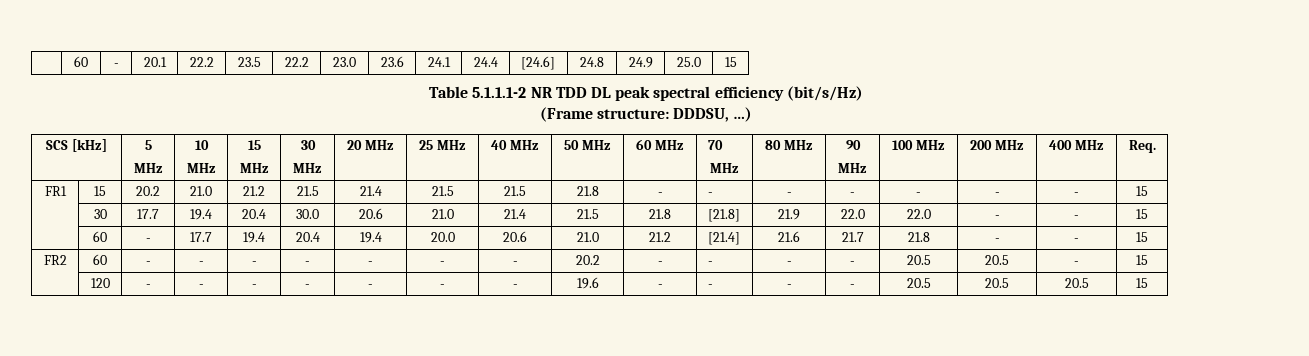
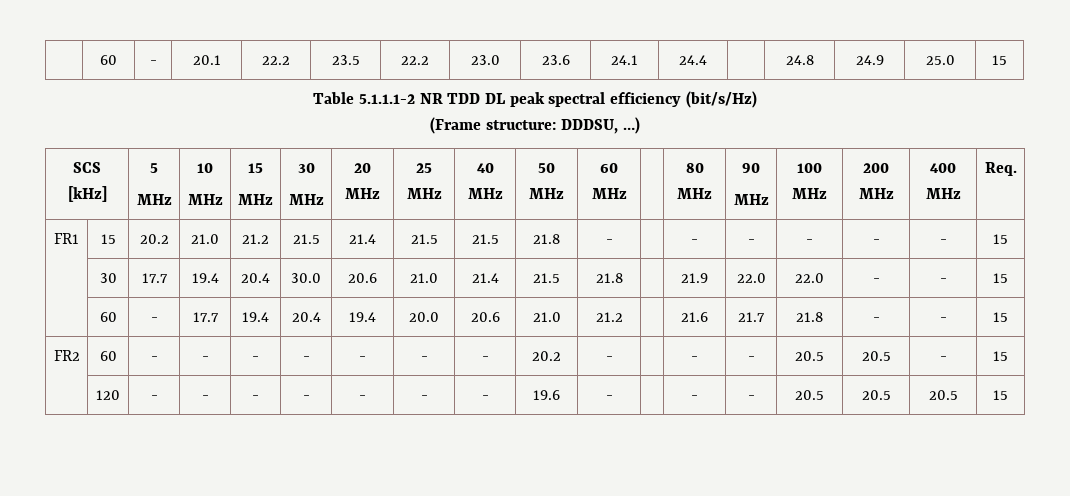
- | 60 | - | 20.1 | 22.2 | 23.5 | 22.2 | 23.0 | 23.6 | 24.1 | 24.4 | [24.6] | 24.8 | 24.9 | 25.0 | 15
+ | 60 | - | 20.1 | 22.2 | 23.5 | 22.2 | 23.0 | 23.6 | 24.1 | 24.4 | | 24.8 | 24.9 | 25.0 | 15
  SCS [kHz] | 5
  MHz | 10
  MHz | 15
  MHz | 30
- MHz | 20 MHz | 25 MHz | 40 MHz | 50 MHz | 60 MHz | 70
- MHz | 80 MHz | 90
+ MHz | 20 MHz | 25 MHz | 40 MHz | 50 MHz | 60 MHz | | 80 MHz | 90
- FR1 | 15 | 20.2 | 21.0 | 21.2 | 21.5 | 21.4 | 21.5 | 21.5 | 21.8 | - | - | - | - | - | - | - | 15
+ FR1 | 15 | 20.2 | 21.0 | 21.2 | 21.5 | 21.4 | 21.5 | 21.5 | 21.8 | - | | - | - | - | - | - | 15
- | 30 | 17.7 | 19.4 | 20.4 | 30.0 | 20.6 | 21.0 | 21.4 | 21.5 | 21.8 | [21.8] | 21.9 | 22.0 | 22.0 | - | - | 15
+ | 30 | 17.7 | 19.4 | 20.4 | 30.0 | 20.6 | 21.0 | 21.4 | 21.5 | 21.8 | | 21.9 | 22.0 | 22.0 | - | - | 15
- | 60 | - | 17.7 | 19.4 | 20.4 | 19.4 | 20.0 | 20.6 | 21.0 | 21.2 | [21.4] | 21.6 | 21.7 | 21.8 | - | - | 15
+ | 60 | - | 17.7 | 19.4 | 20.4 | 19.4 | 20.0 | 20.6 | 21.0 | 21.2 | | 21.6 | 21.7 | 21.8 | - | - | 15
- FR2 | 60 | - | - | - | - | - | - | - | 20.2 | - | - | - | - | 20.5 | 20.5 | - | 15
+ FR2 | 60 | - | - | - | - | - | - | - | 20.2 | - | | - | - | 20.5 | 20.5 | - | 15
- | 120 | - | - | - | - | - | - | - | 19.6 | - | - | - | - | 20.5 | 20.5 | 20.5 | 15
+ | 120 | - | - | - | - | - | - | - | 19.6 | - | | - | - | 20.5 | 20.5 | 20.5 | 15

